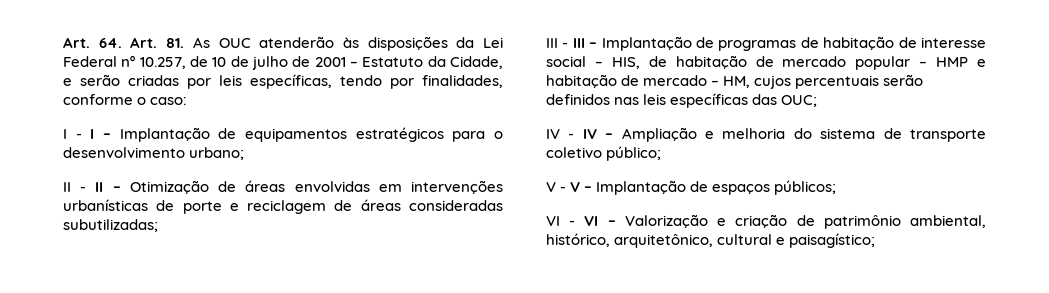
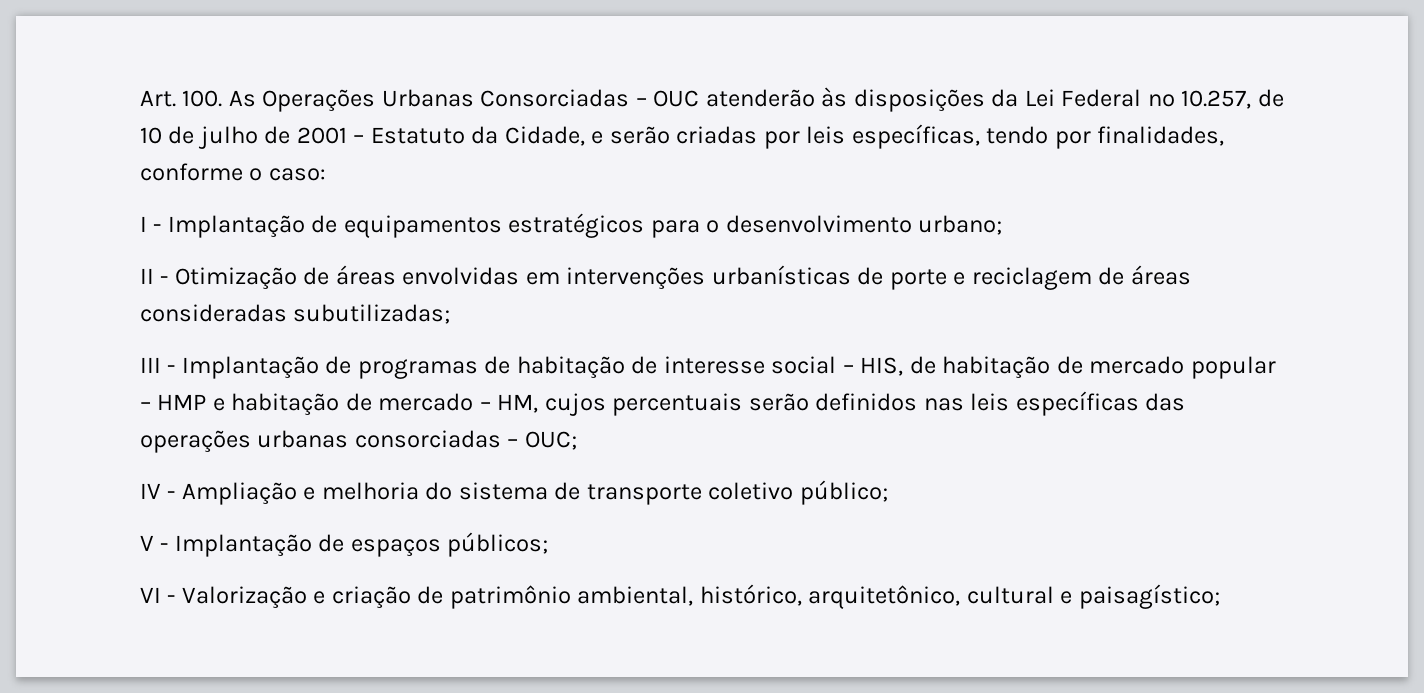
- Art. 64. Art. 81. As OUC atenderão às disposições da Lei Federal nº 10.257, de 10 de julho de 2001 – Estatuto da Cidade, e serão criadas por leis específicas, tendo por finalidades, conforme o caso:
+ Art. 100. As Operações Urbanas Consorciadas – OUC atenderão às disposições da Lei Federal nº 10.257, de 10 de julho de 2001 – Estatuto da Cidade, e serão criadas por leis específicas, tendo por finalidades, conforme o caso:
- I - I – Implantação de equipamentos estratégicos para o desenvolvimento urbano;
+ I - Implantação de equipamentos estratégicos para o desenvolvimento urbano;
- II - II – Otimização de áreas envolvidas em intervenções urbanísticas de porte e reciclagem de áreas consideradas subutilizadas;
+ II - Otimização de áreas envolvidas em intervenções urbanísticas de porte e reciclagem de áreas consideradas subutilizadas;
- III - III – Implantação de programas de habitação de interesse social – HIS, de habitação de mercado popular – HMP e habitação de mercado – HM, cujos percentuais serão definidos nas leis específicas das OUC;
+ III - Implantação de programas de habitação de interesse social – HIS, de habitação de mercado popular – HMP e habitação de mercado – HM, cujos percentuais serão definidos nas leis específicas das operações urbanas consorciadas – OUC;
- IV - IV – Ampliação e melhoria do sistema de transporte coletivo público;
+ IV - Ampliação e melhoria do sistema de transporte coletivo público;
- V - V – Implantação de espaços públicos;
+ V - Implantação de espaços públicos;
- VI - VI – Valorização e criação de patrimônio ambiental, histórico, arquitetônico, cultural e paisagístico;
+ VI - Valorização e criação de patrimônio ambiental, histórico, arquitetônico, cultural e paisagístico;

